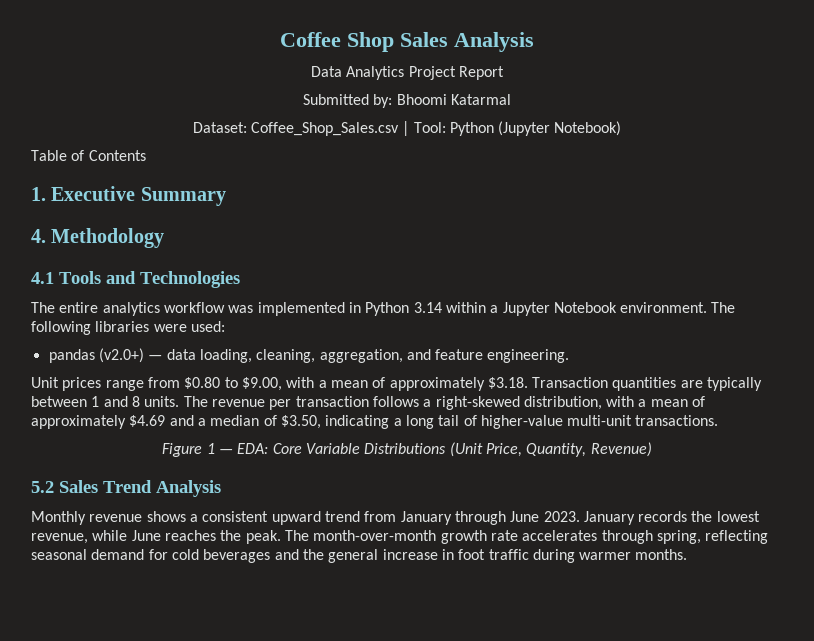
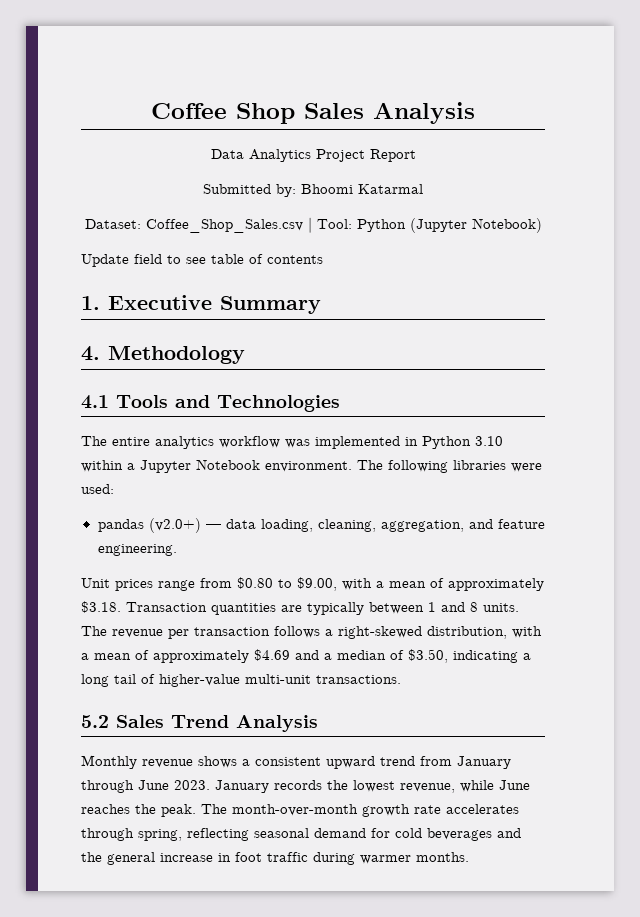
- Table of Contents
+ Update field to see table of contents
- The entire analytics workflow was implemented in Python 3.14 within a Jupyter Notebook environment.
+ The entire analytics workflow was implemented in Python 3.10 within a Jupyter Notebook environment.
- Figure 1 — EDA: Core Variable Distributions (Unit Price, Quantity, Revenue)

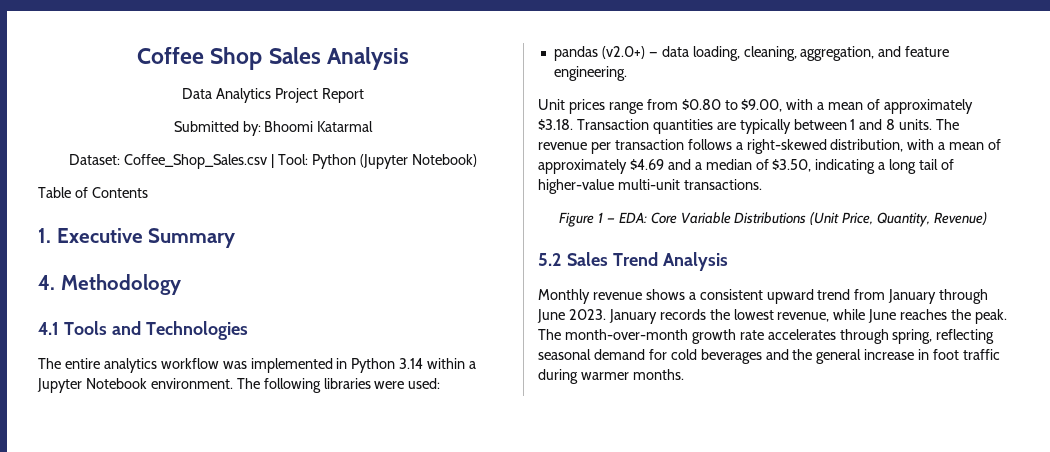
- Update field to see table of contents
+ Table of Contents
- The entire analytics workflow was implemented in Python 3.10 within a Jupyter Notebook environment.
+ The entire analytics workflow was implemented in Python 3.14 within a Jupyter Notebook environment.
+ Figure 1 — EDA: Core Variable Distributions (Unit Price, Quantity, Revenue)

